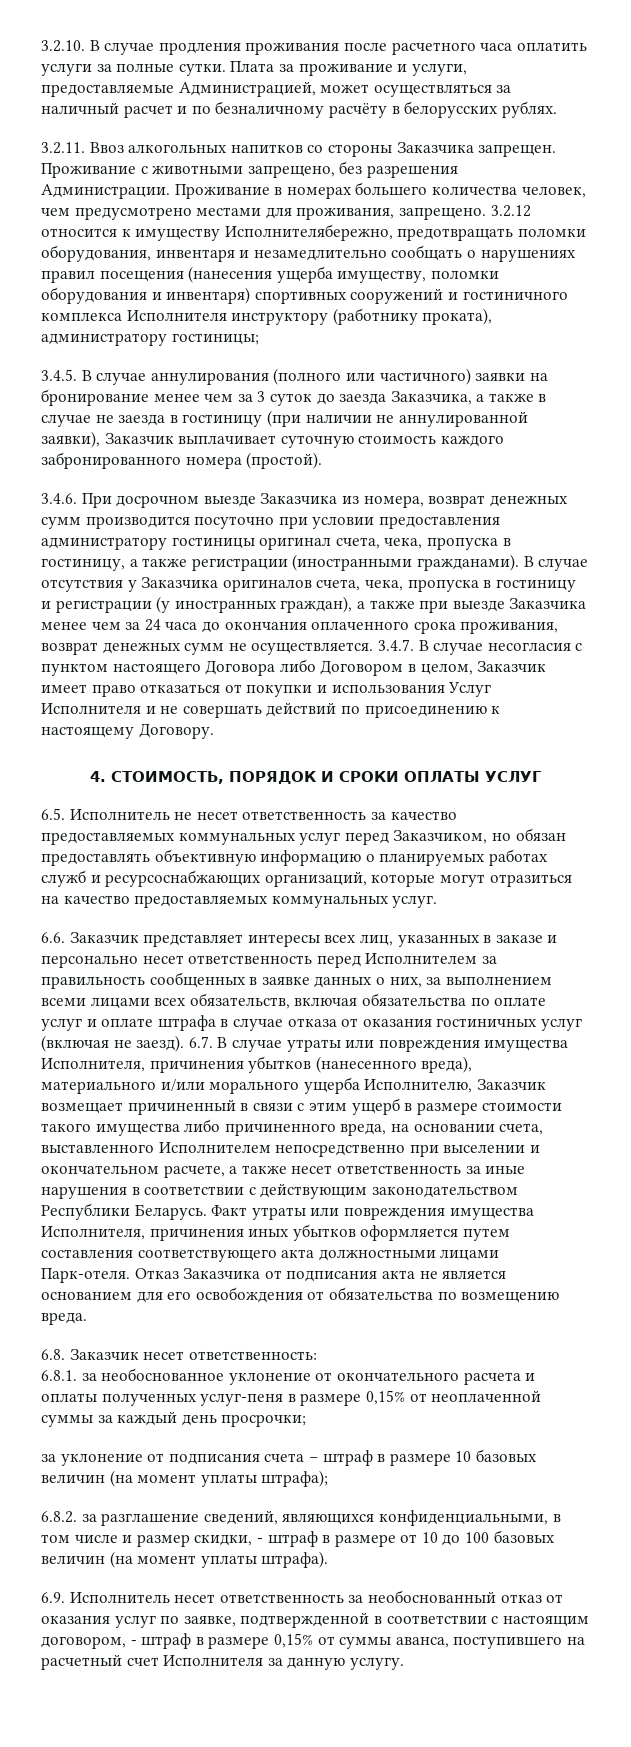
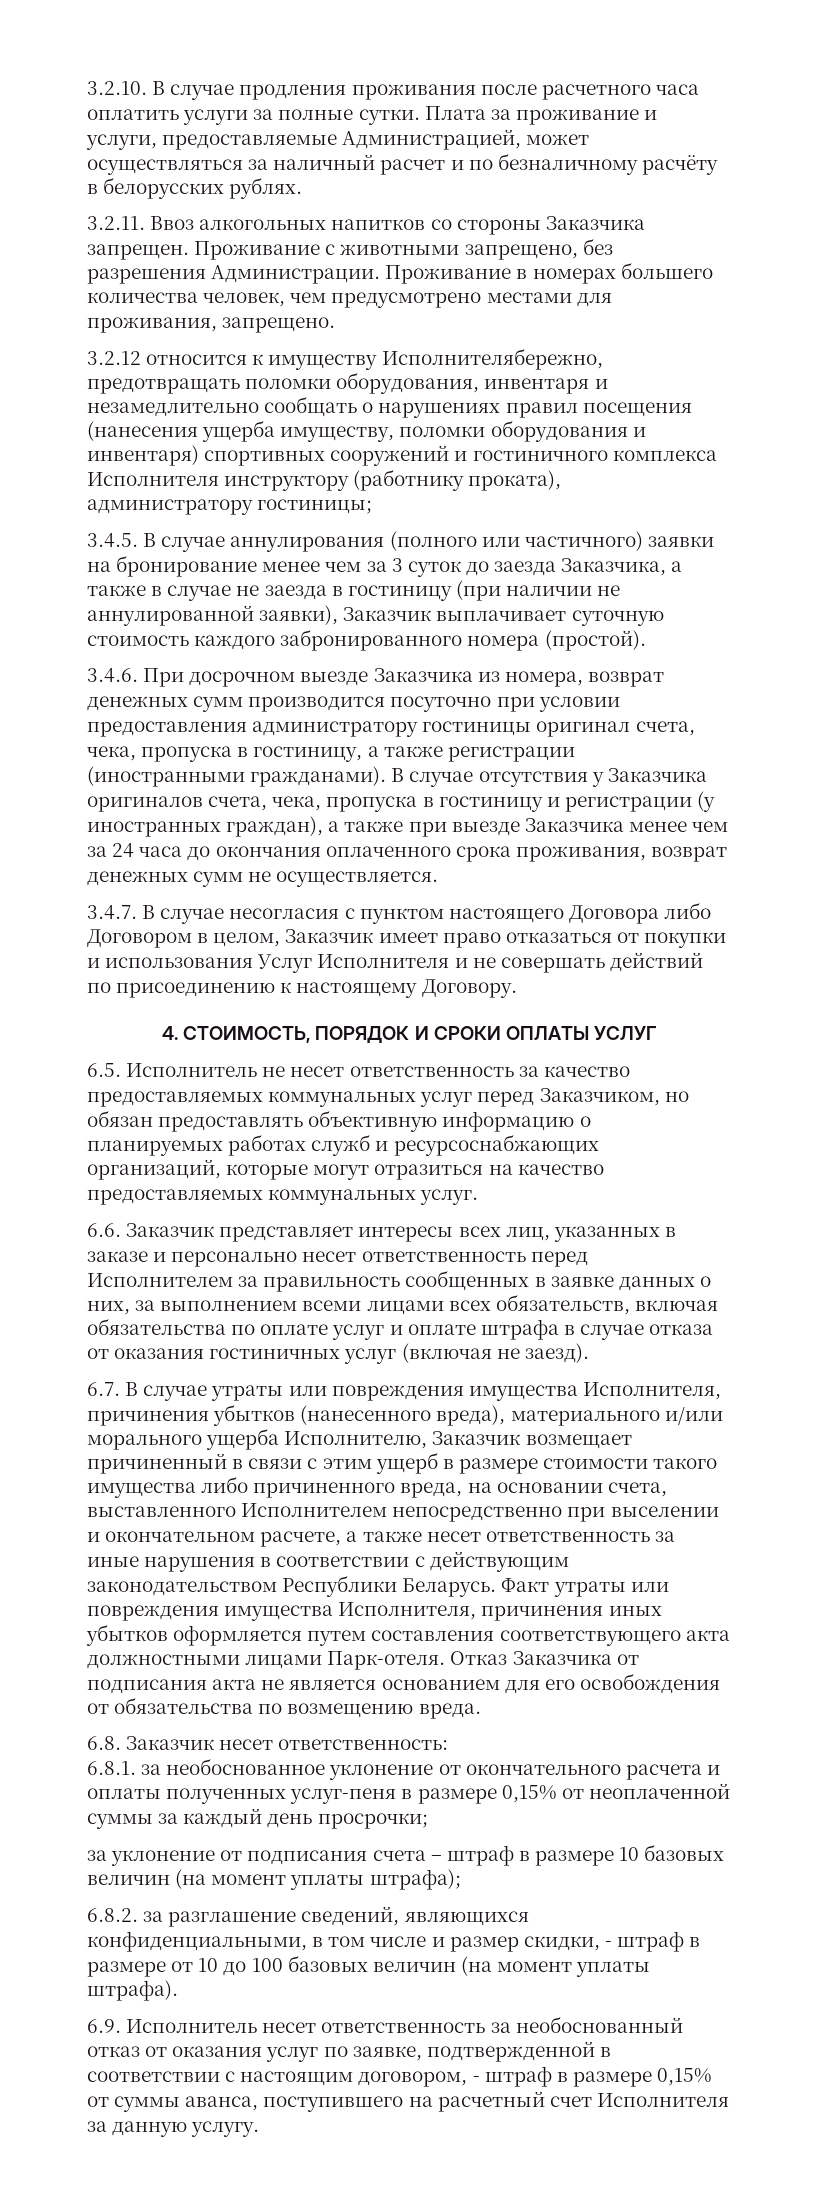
- Проживание в номерах большего количества человек, чем предусмотрено местами для проживания, запрещено. 3.2.12 относится к имуществу Исполнителябережно, предотвращать поломки оборудования, инвентаря и незамедлительно сообщать о нарушениях правил посещения (нанесения ущерба имуществу, поломки оборудования и инвентаря) спортивных сооружений и гостиничного комплекса Исполнителя инструктору (работнику проката), администратору гостиницы;
+ Проживание в номерах большего количества человек, чем предусмотрено местами для проживания, запрещено.
+ 3.2.12 относится к имуществу Исполнителябережно, предотвращать поломки оборудования, инвентаря и незамедлительно сообщать о нарушениях правил посещения (нанесения ущерба имуществу, поломки оборудования и инвентаря) спортивных сооружений и гостиничного комплекса Исполнителя инструктору (работнику проката), администратору гостиницы;
- В случае отсутствия у Заказчика оригиналов счета, чека, пропуска в гостиницу и регистрации (у иностранных граждан), а также при выезде Заказчика менее чем за 24 часа до окончания оплаченного срока проживания, возврат денежных сумм не осуществляется. 3.4.7. В случае несогласия с пунктом настоящего Договора либо Договором в целом, Заказчик имеет право отказаться от покупки и использования Услуг Исполнителя и не совершать действий по присоединению к настоящему Договору.
+ В случае отсутствия у Заказчика оригиналов счета, чека, пропуска в гостиницу и регистрации (у иностранных граждан), а также при выезде Заказчика менее чем за 24 часа до окончания оплаченного срока проживания, возврат денежных сумм не осуществляется.
+ 3.4.7. В случае несогласия с пунктом настоящего Договора либо Договором в целом, Заказчик имеет право отказаться от покупки и использования Услуг Исполнителя и не совершать действий по присоединению к настоящему Договору.
- 6.6. Заказчик представляет интересы всех лиц, указанных в заказе и персонально несет ответственность перед Исполнителем за правильность сообщенных в заявке данных о них, за выполнением всеми лицами всех обязательств, включая обязательства по оплате услуг и оплате штрафа в случае отказа от оказания гостиничных услуг (включая не заезд). 6.7. В случае утраты или повреждения имущества Исполнителя, причинения убытков (нанесенного вреда), материального и/или морального ущерба Исполнителю, Заказчик возмещает причиненный в связи с этим ущерб в размере стоимости такого имущества либо причиненного вреда, на основании счета, выставленного Исполнителем непосредственно при выселении и окончательном расчете, а также несет ответственность за иные нарушения в соответствии с действующим законодательством Республики Беларусь.
+ 6.6. Заказчик представляет интересы всех лиц, указанных в заказе и персонально несет ответственность перед Исполнителем за правильность сообщенных в заявке данных о них, за выполнением всеми лицами всех обязательств, включая обязательства по оплате услуг и оплате штрафа в случае отказа от оказания гостиничных услуг (включая не заезд).
+ 6.7. В случае утраты или повреждения имущества Исполнителя, причинения убытков (нанесенного вреда), материального и/или морального ущерба Исполнителю, Заказчик возмещает причиненный в связи с этим ущерб в размере стоимости такого имущества либо причиненного вреда, на основании счета, выставленного Исполнителем непосредственно при выселении и окончательном расчете, а также несет ответственность за иные нарушения в соответствии с действующим законодательством Республики Беларусь.

